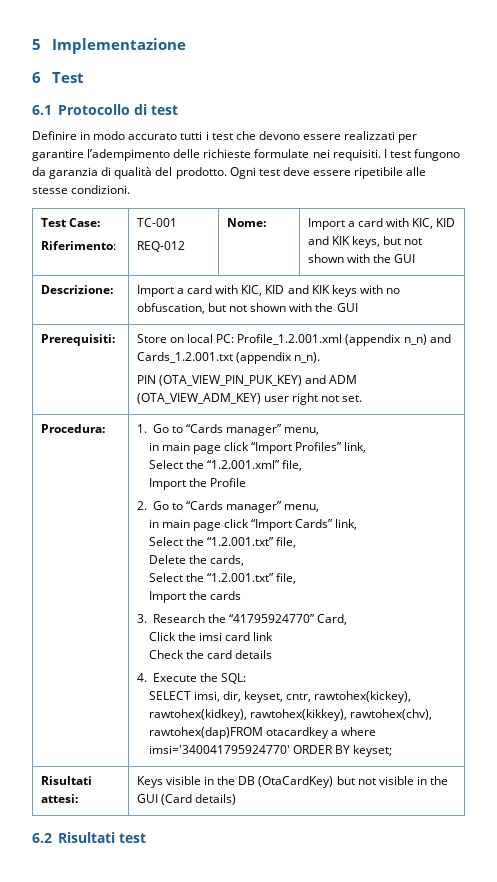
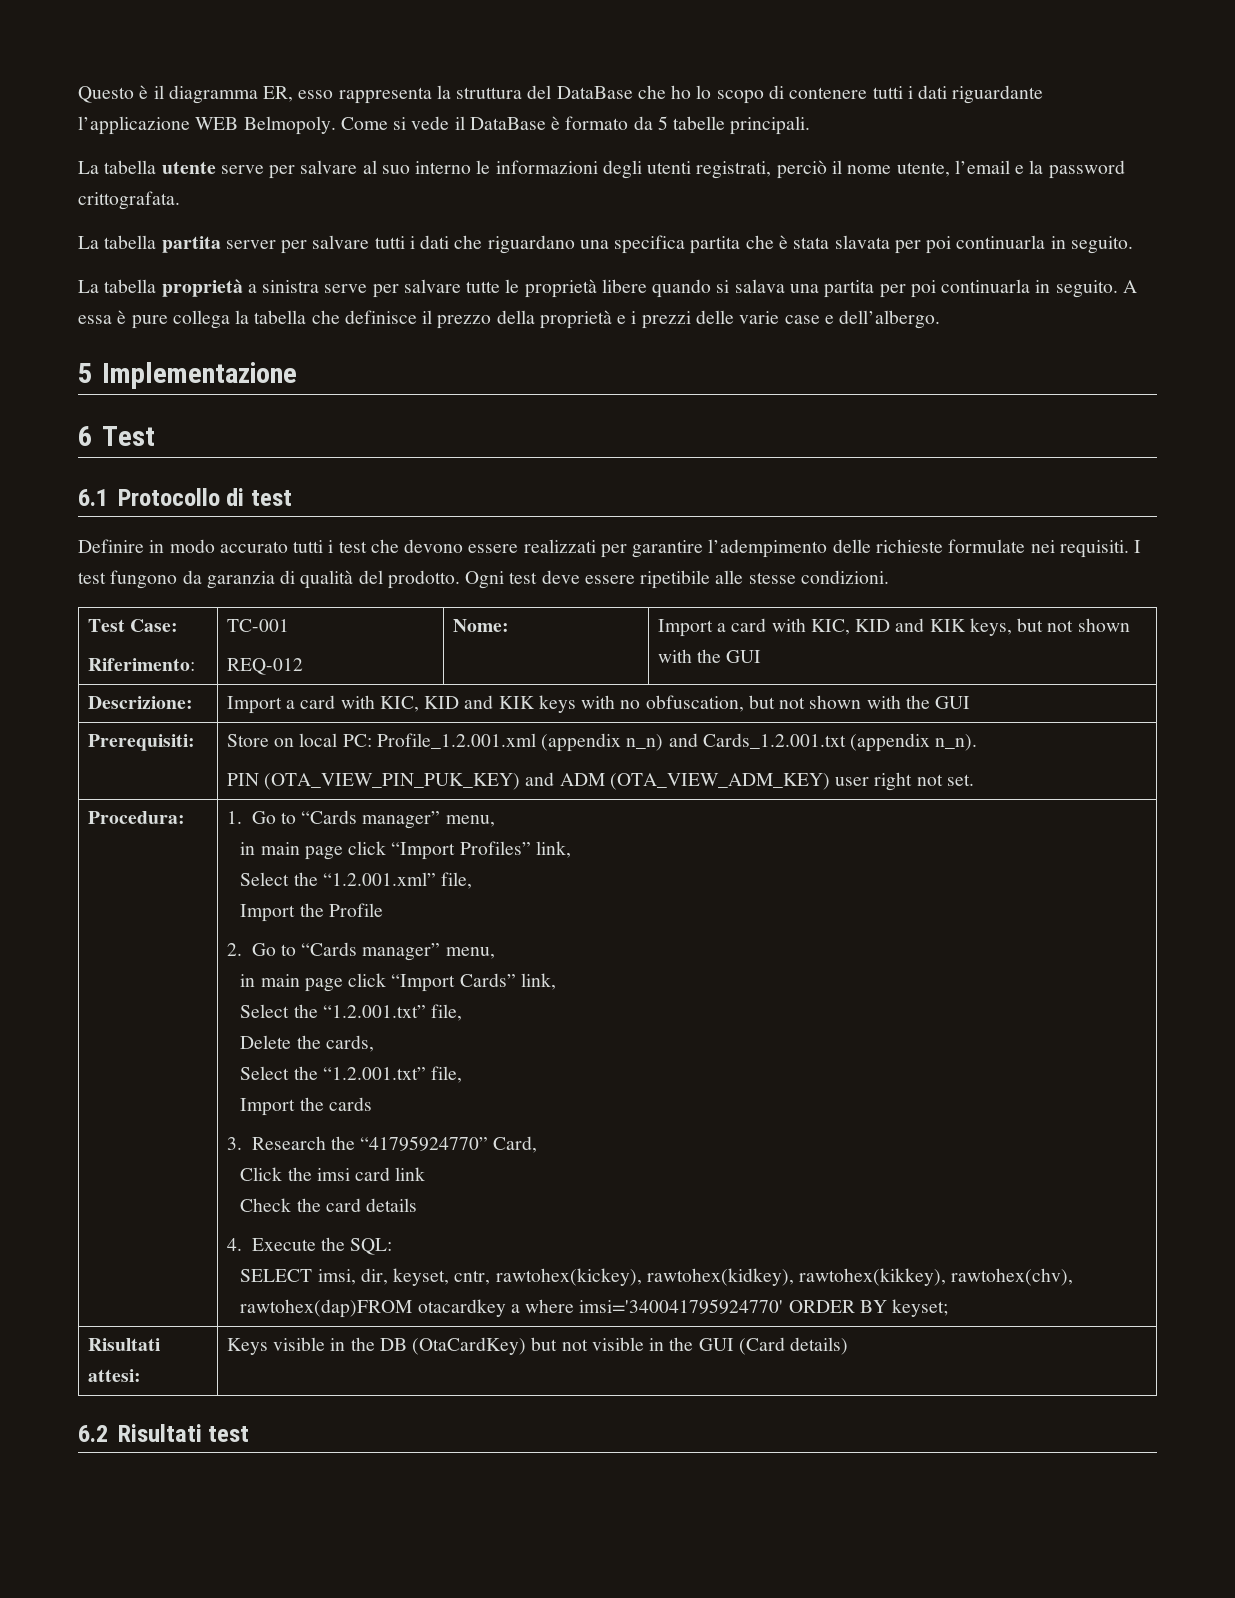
+ Questo è il diagramma ER, esso rappresenta la struttura del DataBase che ho lo scopo di contenere tutti i dati riguardante l’applicazione WEB Belmopoly. Come si vede il DataBase è formato da 5 tabelle principali.
+ La tabella utente serve per salvare al suo interno le informazioni degli utenti registrati, perciò il nome utente, l’email e la password crittografata.
+ La tabella partita server per salvare tutti i dati che riguardano una specifica partita che è stata slavata per poi continuarla in seguito.
+ La tabella proprietà a sinistra serve per salvare tutte le proprietà libere quando si salava una partita per poi continuarla in seguito. A essa è pure collega la tabella che definisce il prezzo della proprietà e i prezzi delle varie case e dell’albergo.

